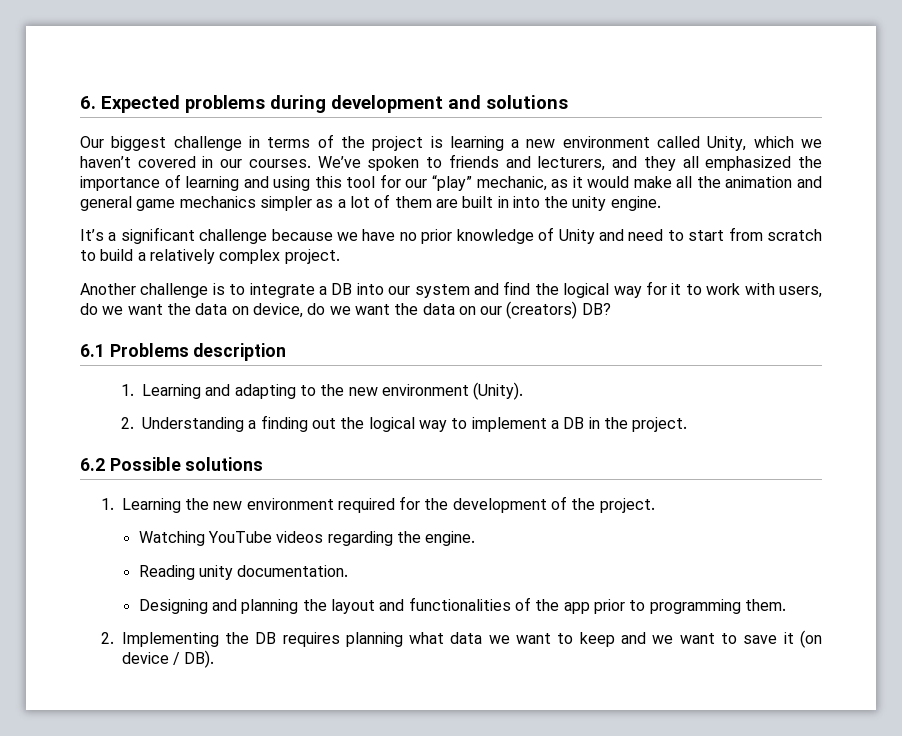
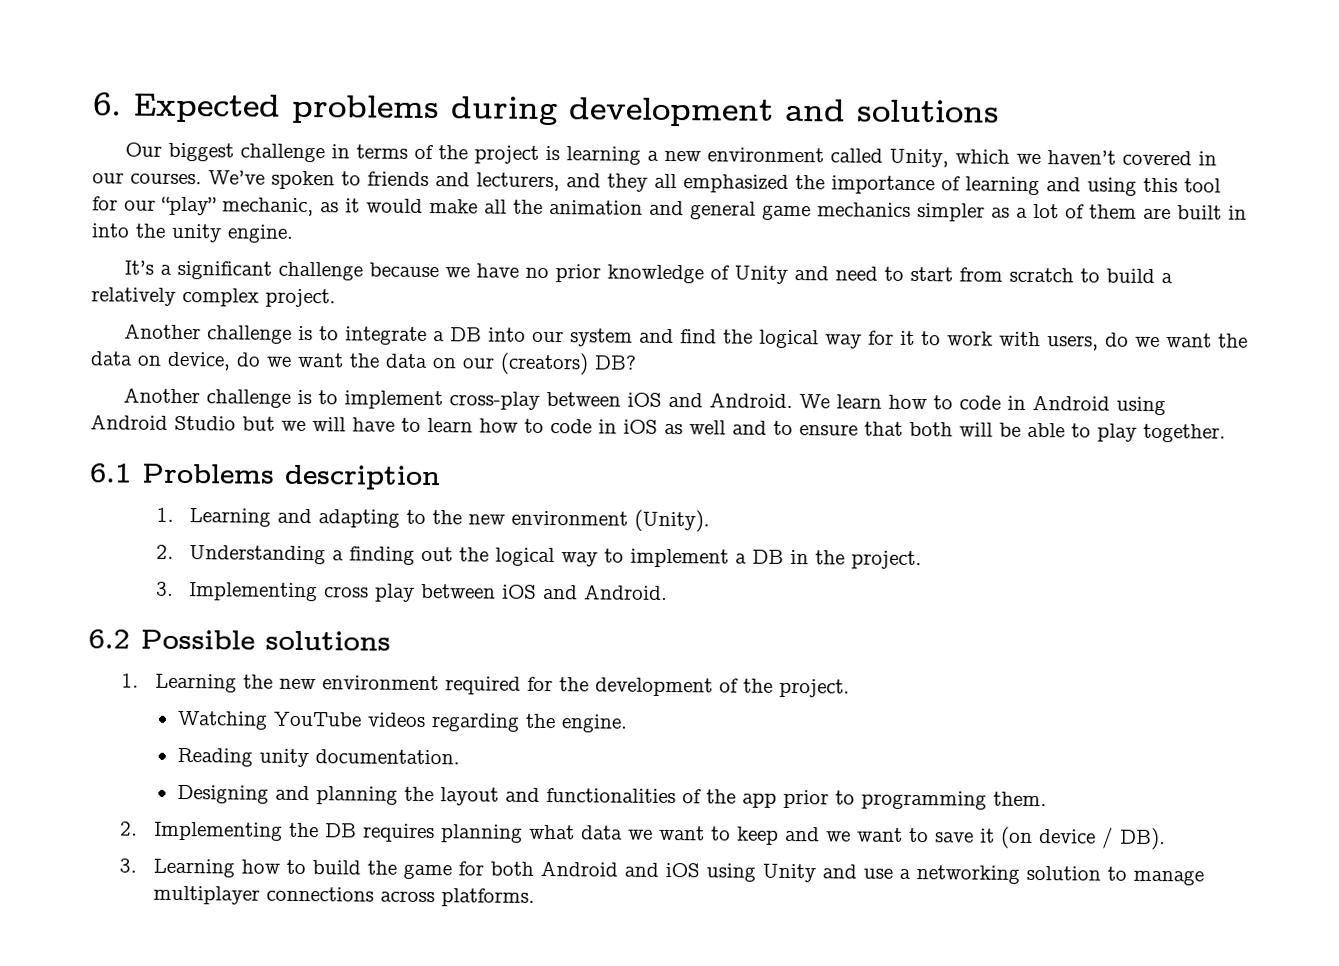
+ Another challenge is to implement cross-play between iOS and Android. We learn how to code in Android using Android Studio but we will have to learn how to code in iOS as well and to ensure that both will be able to play together.
+ 3. Implementing cross play between iOS and Android.
+ 3. Learning how to build the game for both Android and iOS using Unity and use a networking solution to manage multiplayer connections across platforms.

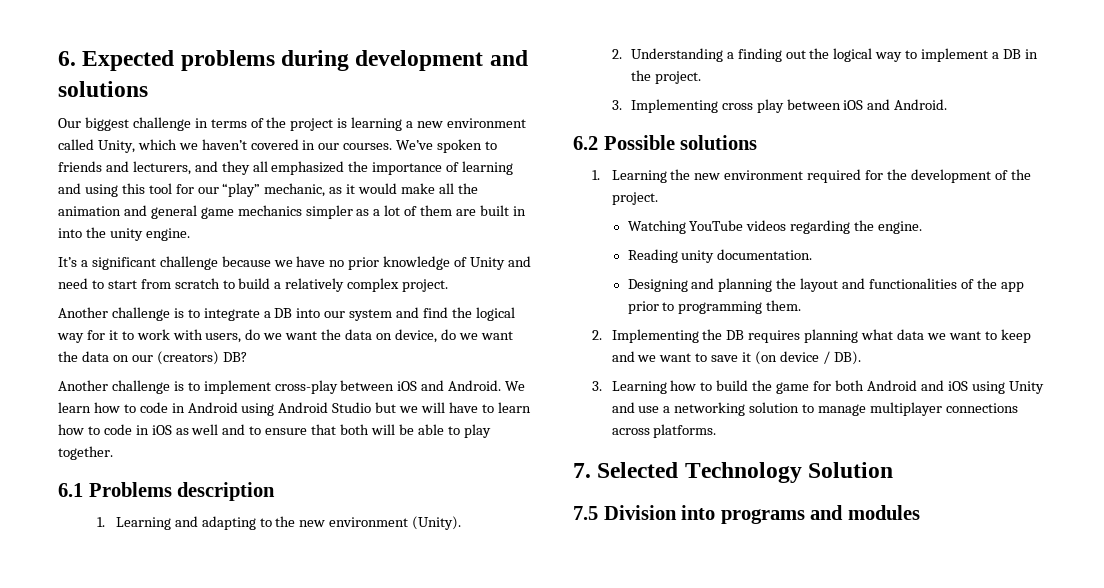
+ 7. Selected Technology Solution
+ 7.5 Division into programs and modules

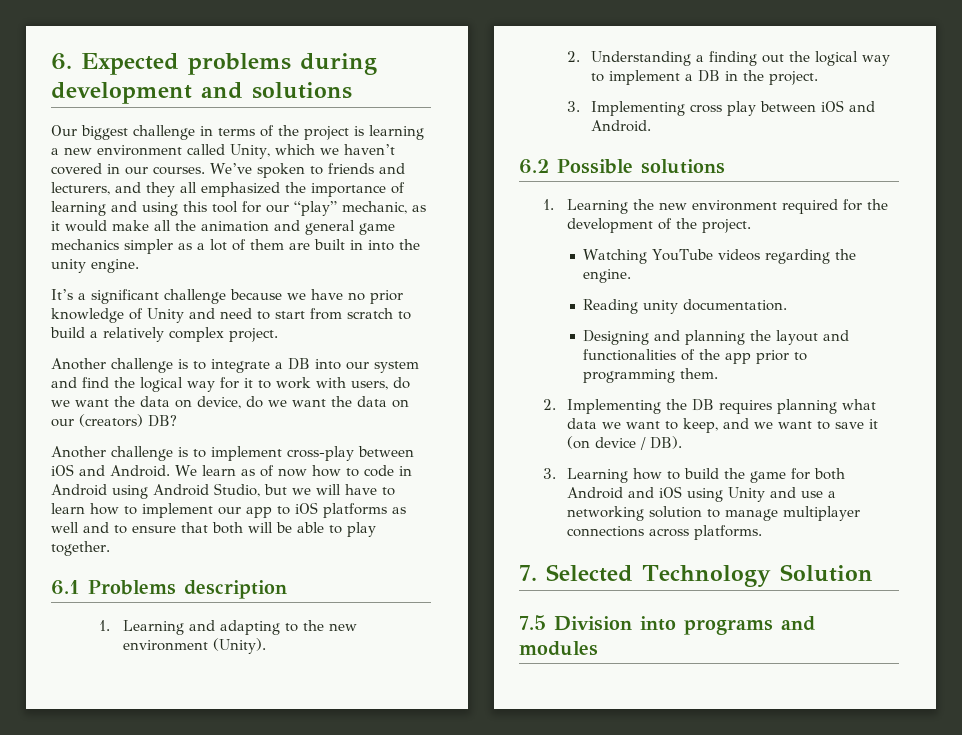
- We learn how to code in Android using Android Studio but we will have to learn how to code in iOS as well and to ensure that both will be able to play together.
+ We learn as of now how to code in Android using Android Studio, but we will have to learn how to implement our app to iOS platforms as well and to ensure that both will be able to play together.
- 2. Implementing the DB requires planning what data we want to keep and we want to save it (on device / DB).
+ 2. Implementing the DB requires planning what data we want to keep, and we want to save it (on device / DB).

